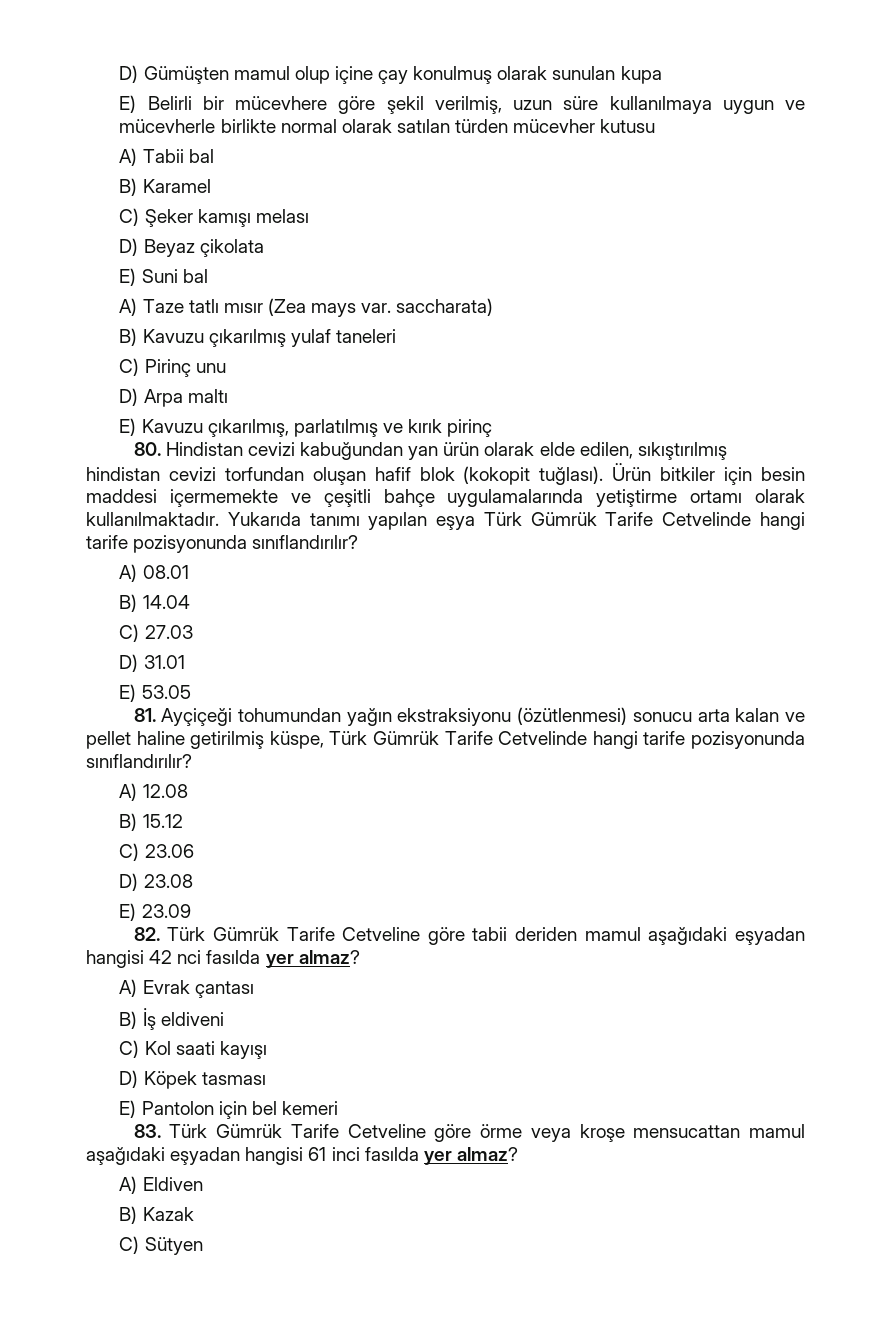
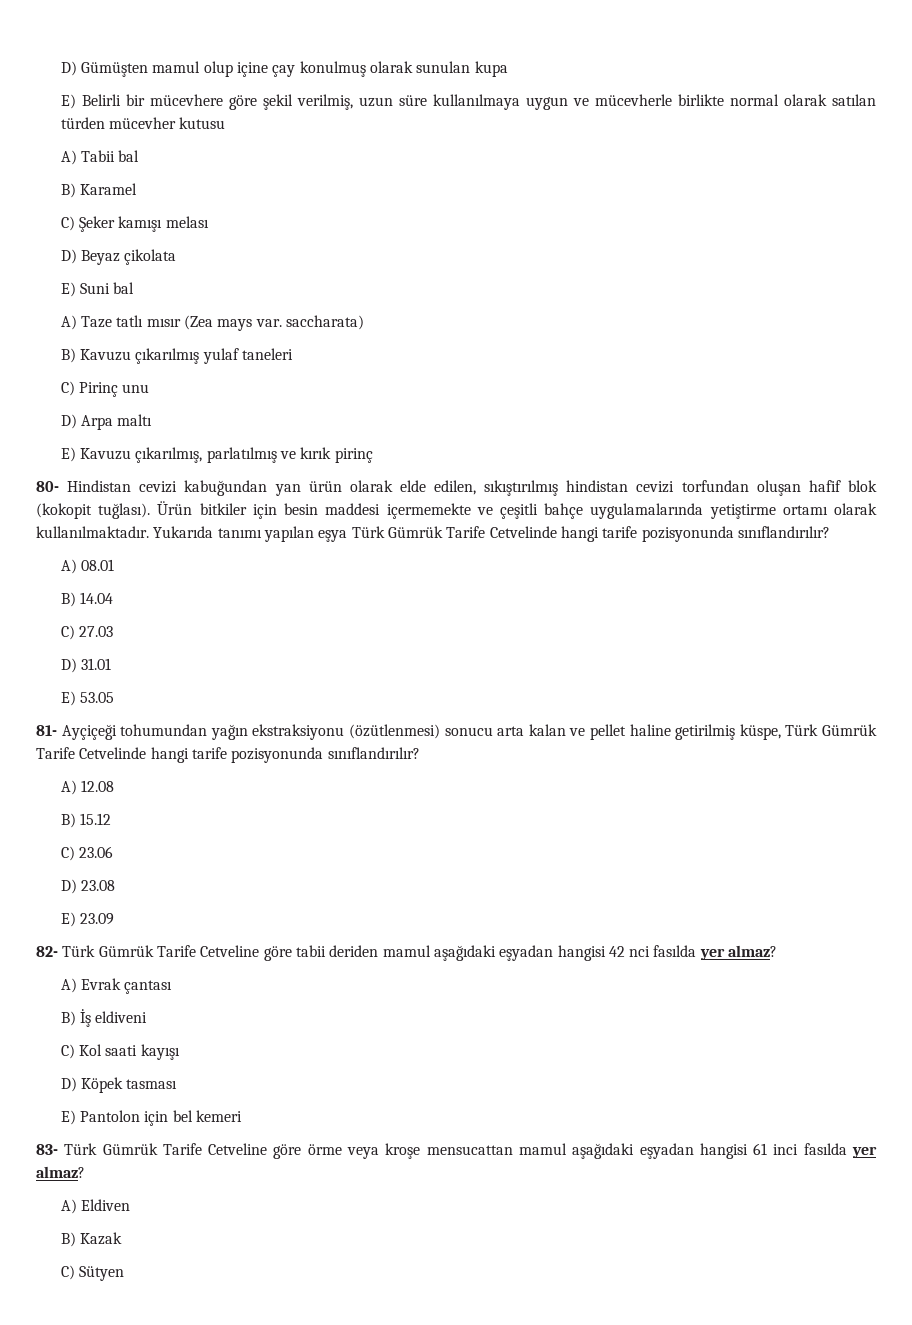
- 80. Hindistan cevizi kabuğundan yan ürün olarak elde edilen, sıkıştırılmış hindistan cevizi torfundan oluşan hafif blok (kokopit tuğlası).
+ 80- Hindistan cevizi kabuğundan yan ürün olarak elde edilen, sıkıştırılmış hindistan cevizi torfundan oluşan hafif blok (kokopit tuğlası).
- 81. Ayçiçeği tohumundan yağın ekstraksiyonu (özütlenmesi) sonucu arta kalan ve pellet haline getirilmiş küspe, Türk Gümrük Tarife Cetvelinde hangi tarife pozisyonunda sınıflandırılır?
+ 81- Ayçiçeği tohumundan yağın ekstraksiyonu (özütlenmesi) sonucu arta kalan ve pellet haline getirilmiş küspe, Türk Gümrük Tarife Cetvelinde hangi tarife pozisyonunda sınıflandırılır?
- 82. Türk Gümrük Tarife Cetveline göre tabii deriden mamul aşağıdaki eşyadan hangisi 42 nci fasılda yer almaz?
+ 82- Türk Gümrük Tarife Cetveline göre tabii deriden mamul aşağıdaki eşyadan hangisi 42 nci fasılda yer almaz?
- 83. Türk Gümrük Tarife Cetveline göre örme veya kroşe mensucattan mamul aşağıdaki eşyadan hangisi 61 inci fasılda yer almaz?
+ 83- Türk Gümrük Tarife Cetveline göre örme veya kroşe mensucattan mamul aşağıdaki eşyadan hangisi 61 inci fasılda yer almaz?

